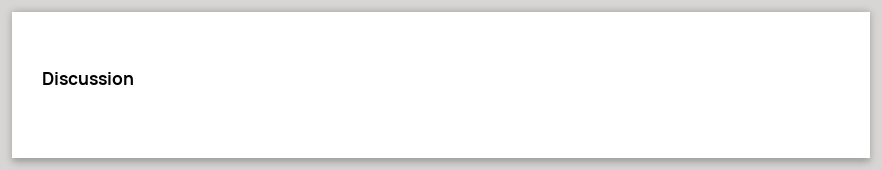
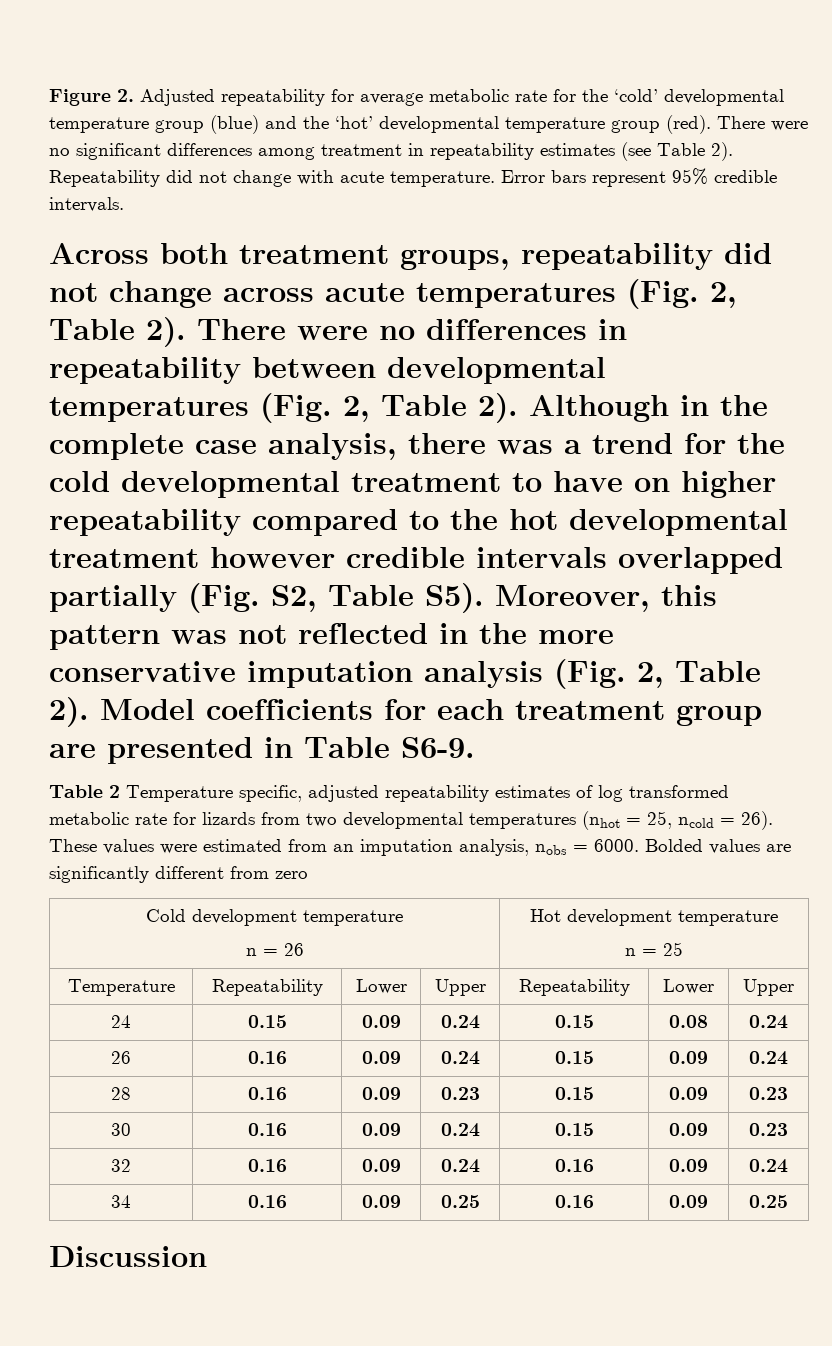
+ Figure 2. Adjusted repeatability for average metabolic rate for the ‘cold’ developmental temperature group (blue) and the ‘hot’ developmental temperature group (red). There were no significant differences among treatment in repeatability estimates (see Table 2). Repeatability did not change with acute temperature. Error bars represent 95% credible intervals.
+ Across both treatment groups, repeatability did not change across acute temperatures (Fig. 2, Table 2). There were no differences in repeatability between developmental temperatures (Fig. 2, Table 2). Although in the complete case analysis, there was a trend for the cold developmental treatment to have on higher repeatability compared to the hot developmental treatment however credible intervals overlapped partially (Fig. S2, Table S5). Moreover, this pattern was not reflected in the more conservative imputation analysis (Fig. 2, Table 2). Model coefficients for each treatment group are presented in Table S6-9.
+ Table 2 Temperature specific, adjusted repeatability estimates of log transformed metabolic rate for lizards from two developmental temperatures (nhot = 25, ncold = 26). These values were estimated from an imputation analysis, nobs = 6000. Bolded values are significantly different from zero
+ Cold development temperature
+ n = 26 | Hot development temperature
+ n = 25
+ Temperature | Repeatability | Lower | Upper | Repeatability | Lower | Upper
+ 24 | 0.15 | 0.09 | 0.24 | 0.15 | 0.08 | 0.24
+ 26 | 0.16 | 0.09 | 0.24 | 0.15 | 0.09 | 0.24
+ 28 | 0.16 | 0.09 | 0.23 | 0.15 | 0.09 | 0.23
+ 30 | 0.16 | 0.09 | 0.24 | 0.15 | 0.09 | 0.23
+ 32 | 0.16 | 0.09 | 0.24 | 0.16 | 0.09 | 0.24
+ 34 | 0.16 | 0.09 | 0.25 | 0.16 | 0.09 | 0.25

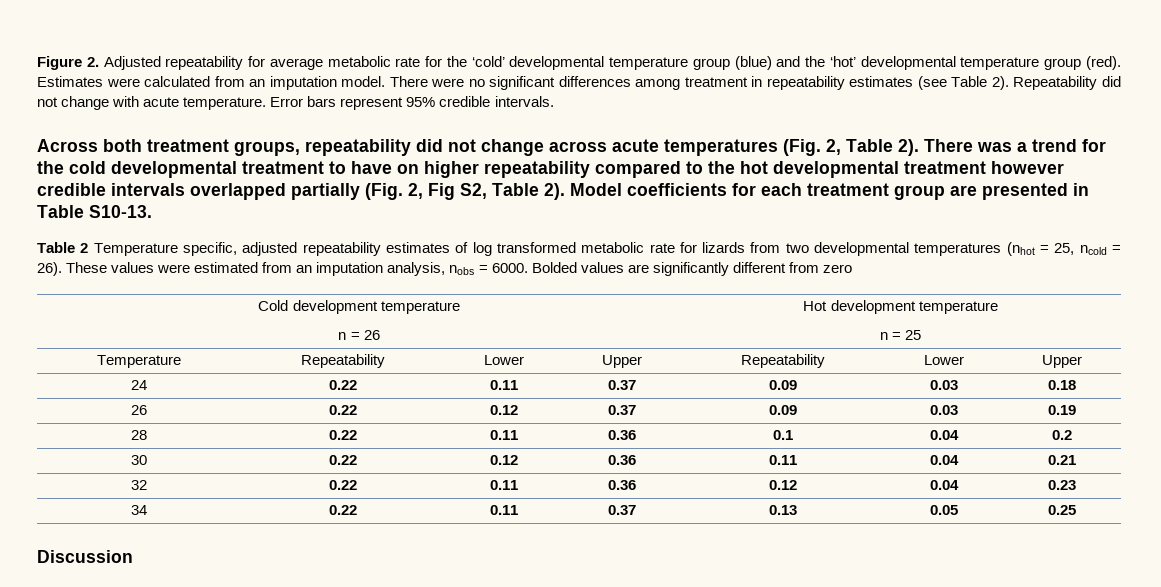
+ Estimates were calculated from an imputation model.
- There were no differences in repeatability between developmental temperatures (Fig. 2, Table 2). Although in the complete case analysis, there was a trend for the cold developmental treatment to have on higher repeatability compared to the hot developmental treatment however credible intervals overlapped partially (Fig. S2, Table S5). Moreover, this pattern was not reflected in the more conservative imputation analysis (Fig. 2, Table 2).
+ There was a trend for the cold developmental treatment to have on higher repeatability compared to the hot developmental treatment however credible intervals overlapped partially (Fig. 2, Fig S2, Table 2).
- Model coefficients for each treatment group are presented in Table S6-9.
+ Model coefficients for each treatment group are presented in Table S10-13.
- 24 | 0.15 | 0.09 | 0.24 | 0.15 | 0.08 | 0.24
- 26 | 0.16 | 0.09 | 0.24 | 0.15 | 0.09 | 0.24
- 28 | 0.16 | 0.09 | 0.23 | 0.15 | 0.09 | 0.23
- 30 | 0.16 | 0.09 | 0.24 | 0.15 | 0.09 | 0.23
- 32 | 0.16 | 0.09 | 0.24 | 0.16 | 0.09 | 0.24
- 34 | 0.16 | 0.09 | 0.25 | 0.16 | 0.09 | 0.25
+ 24 | 0.22 | 0.11 | 0.37 | 0.09 | 0.03 | 0.18
+ 26 | 0.22 | 0.12 | 0.37 | 0.09 | 0.03 | 0.19
+ 28 | 0.22 | 0.11 | 0.36 | 0.1 | 0.04 | 0.2
+ 30 | 0.22 | 0.12 | 0.36 | 0.11 | 0.04 | 0.21
+ 32 | 0.22 | 0.11 | 0.36 | 0.12 | 0.04 | 0.23
+ 34 | 0.22 | 0.11 | 0.37 | 0.13 | 0.05 | 0.25

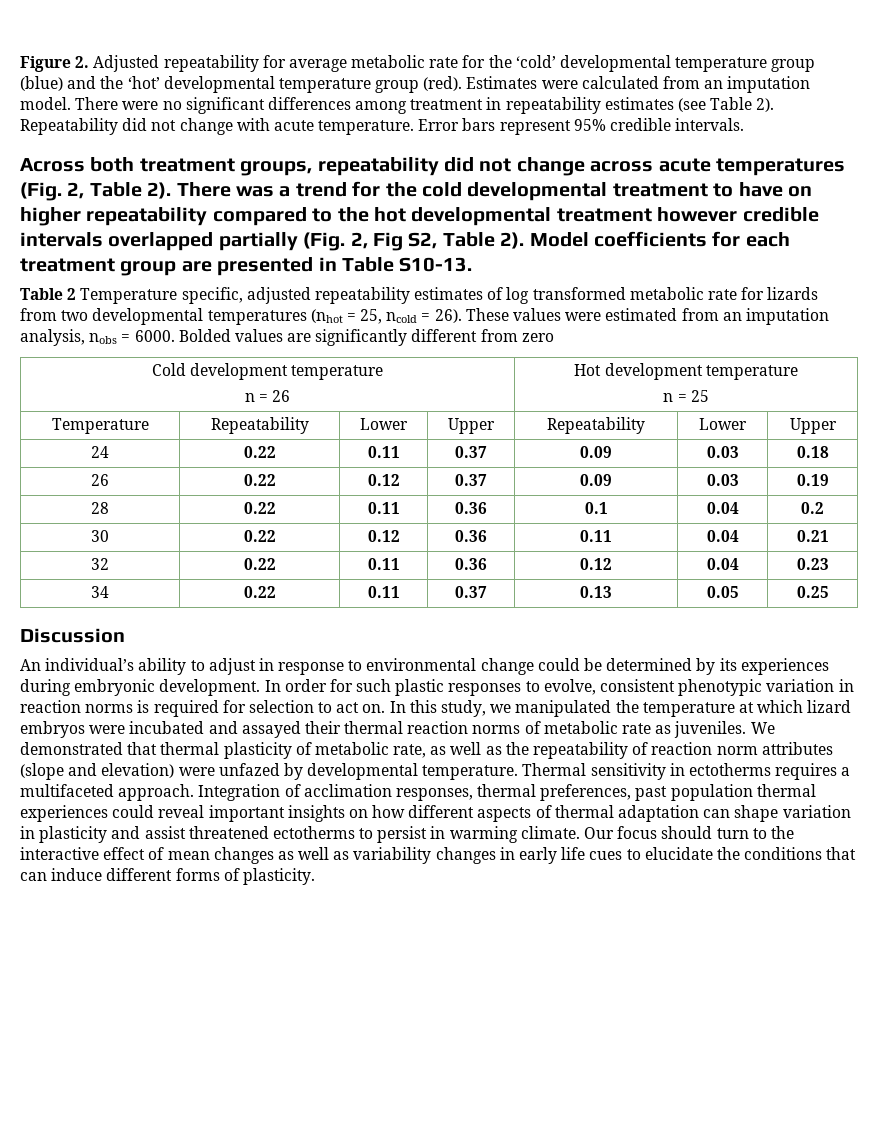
+ An individual’s ability to adjust in response to environmental change could be determined by its experiences during embryonic development. In order for such plastic responses to evolve, consistent phenotypic variation in reaction norms is required for selection to act on. In this study, we manipulated the temperature at which lizard embryos were incubated and assayed their thermal reaction norms of metabolic rate as juveniles. We demonstrated that thermal plasticity of metabolic rate, as well as the repeatability of reaction norm attributes (slope and elevation) were unfazed by developmental temperature. Thermal sensitivity in ectotherms requires a multifaceted approach. Integration of acclimation responses, thermal preferences, past population thermal experiences could reveal important insights on how different aspects of thermal adaptation can shape variation in plasticity and assist threatened ectotherms to persist in warming climate. Our focus should turn to the interactive effect of mean changes as well as variability changes in early life cues to elucidate the conditions that can induce different forms of plasticity.

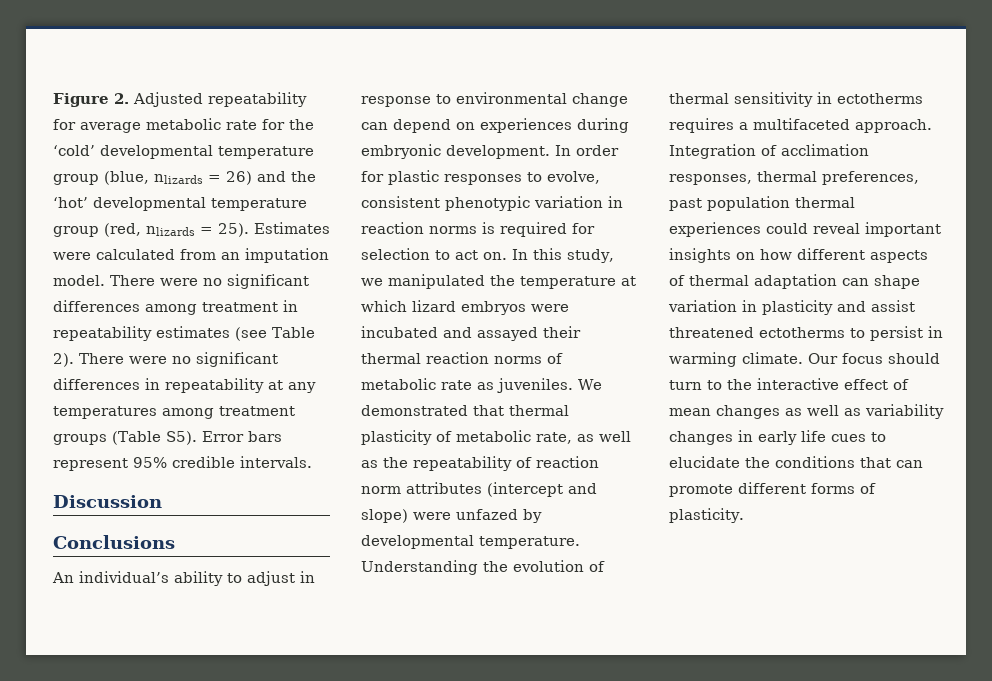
- Figure 2. Adjusted repeatability for average metabolic rate for the ‘cold’ developmental temperature group (blue) and the ‘hot’ developmental temperature group (red).
+ Figure 2. Adjusted repeatability for average metabolic rate for the ‘cold’ developmental temperature group (blue, nlizards = 26) and the ‘hot’ developmental temperature group (red, nlizards = 25).
- Repeatability did not change with acute temperature. Error bars represent 95% credible intervals.
+ There were no significant differences in repeatability at any temperatures among treatment groups (Table S5). Error bars represent 95% credible intervals.
- Across both treatment groups, repeatability did not change across acute temperatures (Fig. 2, Table 2). There was a trend for the cold developmental treatment to have on higher repeatability compared to the hot developmental treatment however credible intervals overlapped partially (Fig. 2, Fig S2, Table 2). Model coefficients for each treatment group are presented in Table S10-13.
- Table 2 Temperature specific, adjusted repeatability estimates of log transformed metabolic rate for lizards from two developmental temperatures (nhot = 25, ncold = 26). These values were estimated from an imputation analysis, nobs = 6000. Bolded values are significantly different from zero
- Cold development temperature
- n = 26 | Hot development temperature
- n = 25
- Temperature | Repeatability | Lower | Upper | Repeatability | Lower | Upper
- 24 | 0.22 | 0.11 | 0.37 | 0.09 | 0.03 | 0.18
- 26 | 0.22 | 0.12 | 0.37 | 0.09 | 0.03 | 0.19
- 28 | 0.22 | 0.11 | 0.36 | 0.1 | 0.04 | 0.2
- 30 | 0.22 | 0.12 | 0.36 | 0.11 | 0.04 | 0.21
- 32 | 0.22 | 0.11 | 0.36 | 0.12 | 0.04 | 0.23
- 34 | 0.22 | 0.11 | 0.37 | 0.13 | 0.05 | 0.25
  Discussion
+ Conclusions
- An individual’s ability to adjust in response to environmental change could be determined by its experiences during embryonic development.
+ An individual’s ability to adjust in response to environmental change can depend on experiences during embryonic development.
- In order for such plastic responses to evolve, consistent phenotypic variation in reaction norms is required for selection to act on.
+ In order for plastic responses to evolve, consistent phenotypic variation in reaction norms is required for selection to act on.
- We demonstrated that thermal plasticity of metabolic rate, as well as the repeatability of reaction norm attributes (slope and elevation) were unfazed by developmental temperature.
+ We demonstrated that thermal plasticity of metabolic rate, as well as the repeatability of reaction norm attributes (intercept and slope) were unfazed by developmental temperature.
- Thermal sensitivity in ectotherms requires a multifaceted approach.
+ Understanding the evolution of thermal sensitivity in ectotherms requires a multifaceted approach.
- Our focus should turn to the interactive effect of mean changes as well as variability changes in early life cues to elucidate the conditions that can induce different forms of plasticity.
+ Our focus should turn to the interactive effect of mean changes as well as variability changes in early life cues to elucidate the conditions that can promote different forms of plasticity.

